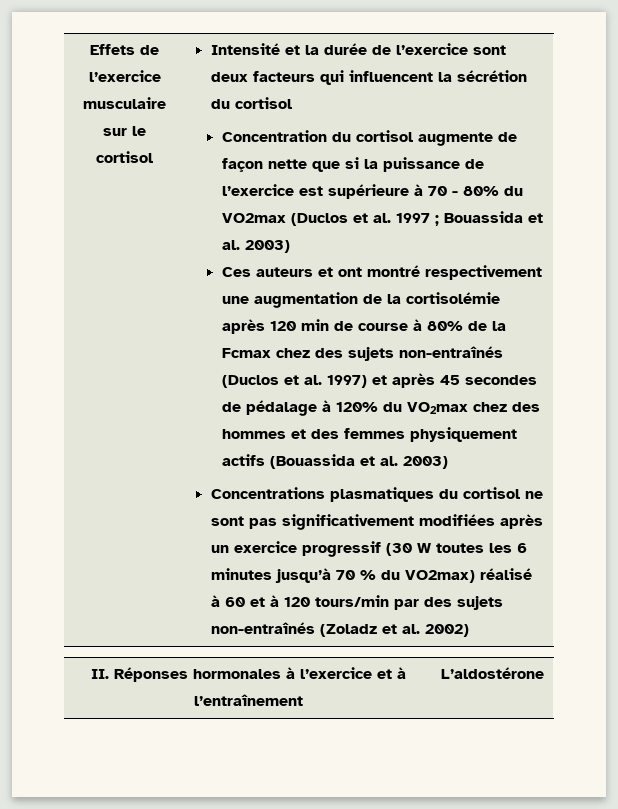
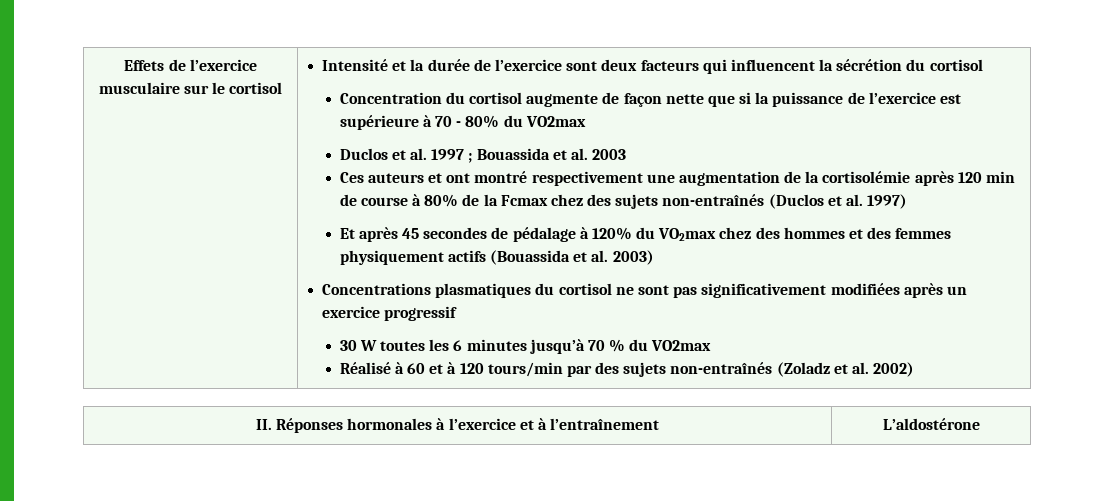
- Concentration du cortisol augmente de façon nette que si la puissance de l’exercice est supérieure à 70 - 80% du VO2max (Duclos et al. 1997 ; Bouassida et al. 2003)
+ Concentration du cortisol augmente de façon nette que si la puissance de l’exercice est supérieure à 70 - 80% du VO2max
+ Duclos et al. 1997 ; Bouassida et al. 2003
- Ces auteurs et ont montré respectivement une augmentation de la cortisolémie après 120 min de course à 80% de la Fcmax chez des sujets non-entraînés (Duclos et al. 1997) et après 45 secondes de pédalage à 120% du VO2max chez des hommes et des femmes physiquement actifs (Bouassida et al. 2003)
+ Ces auteurs et ont montré respectivement une augmentation de la cortisolémie après 120 min de course à 80% de la Fcmax chez des sujets non-entraînés (Duclos et al. 1997)
+ Et après 45 secondes de pédalage à 120% du VO2max chez des hommes et des femmes physiquement actifs (Bouassida et al. 2003)
- Concentrations plasmatiques du cortisol ne sont pas significativement modifiées après un exercice progressif (30 W toutes les 6 minutes jusqu’à 70 % du VO2max) réalisé à 60 et à 120 tours/min par des sujets non-entraînés (Zoladz et al. 2002)
+ Concentrations plasmatiques du cortisol ne sont pas significativement modifiées après un exercice progressif
+ 30 W toutes les 6 minutes jusqu’à 70 % du VO2max
+ Réalisé à 60 et à 120 tours/min par des sujets non-entraînés (Zoladz et al. 2002)

